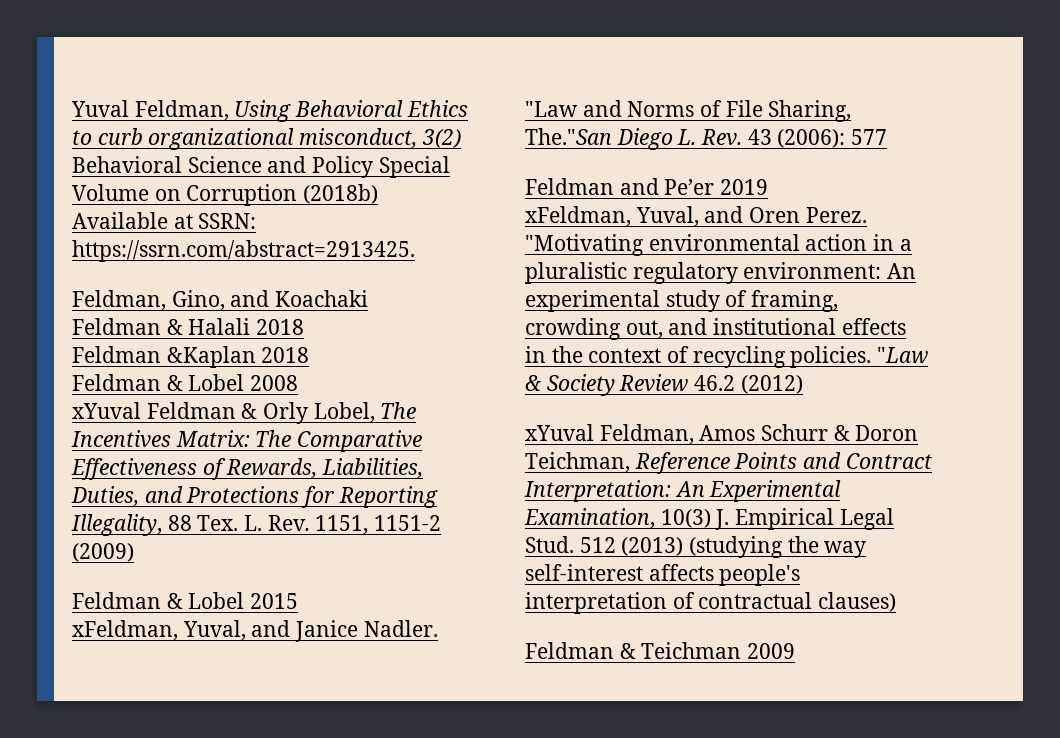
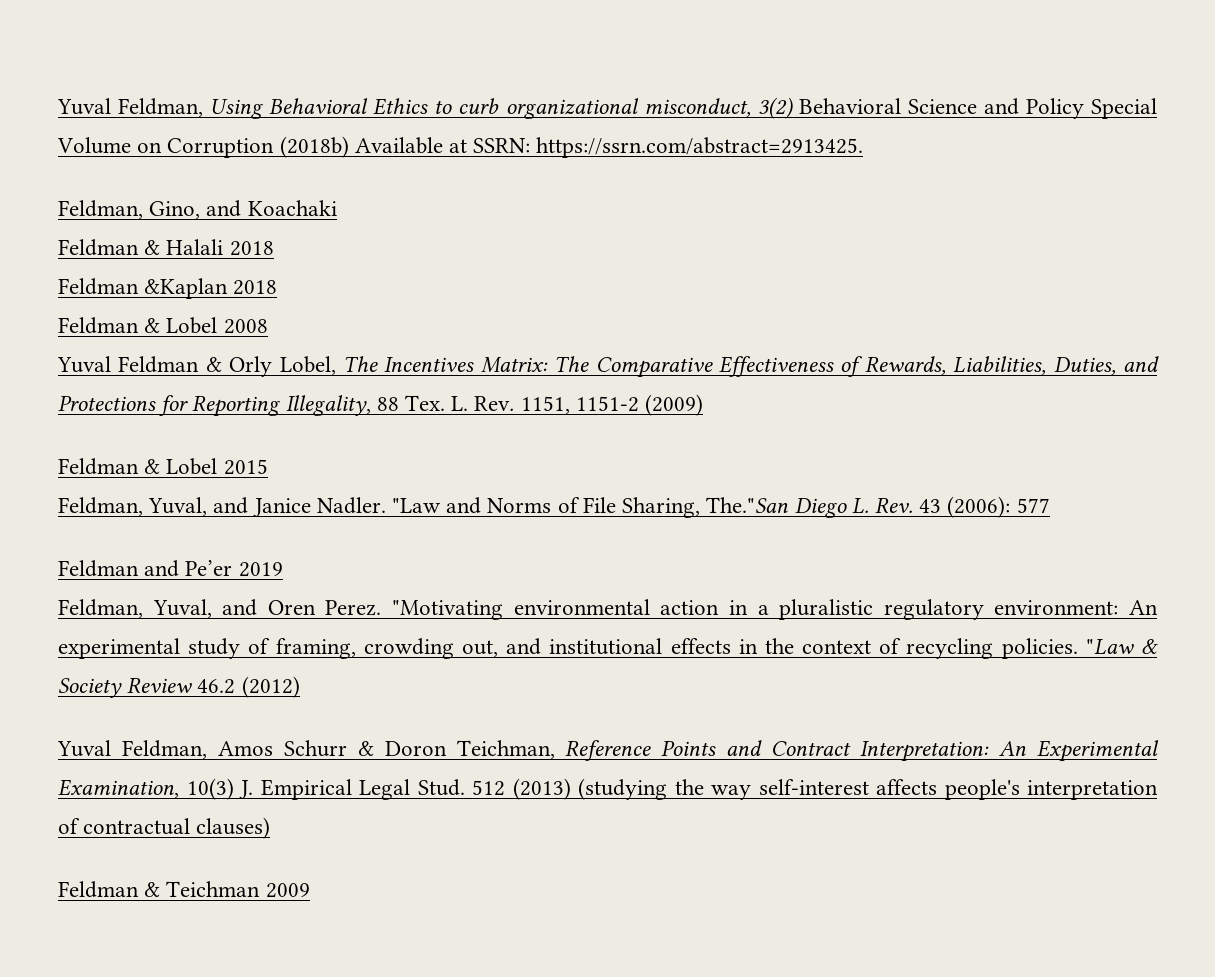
- xYuval Feldman & Orly Lobel, The Incentives Matrix: The Comparative Effectiveness of Rewards, Liabilities, Duties, and Protections for Reporting Illegality, 88 Tex. L. Rev. 1151, 1151-2 (2009)
+ Yuval Feldman & Orly Lobel, The Incentives Matrix: The Comparative Effectiveness of Rewards, Liabilities, Duties, and Protections for Reporting Illegality, 88 Tex. L. Rev. 1151, 1151-2 (2009)
- xFeldman, Yuval, and Janice Nadler.
+ Feldman, Yuval, and Janice Nadler.
- xFeldman, Yuval, and Oren Perez.
+ Feldman, Yuval, and Oren Perez.
- xYuval Feldman, Amos Schurr & Doron Teichman, Reference Points and Contract Interpretation: An Experimental Examination, 10(3) J. Empirical Legal Stud.
+ Yuval Feldman, Amos Schurr & Doron Teichman, Reference Points and Contract Interpretation: An Experimental Examination, 10(3) J. Empirical Legal Stud.

